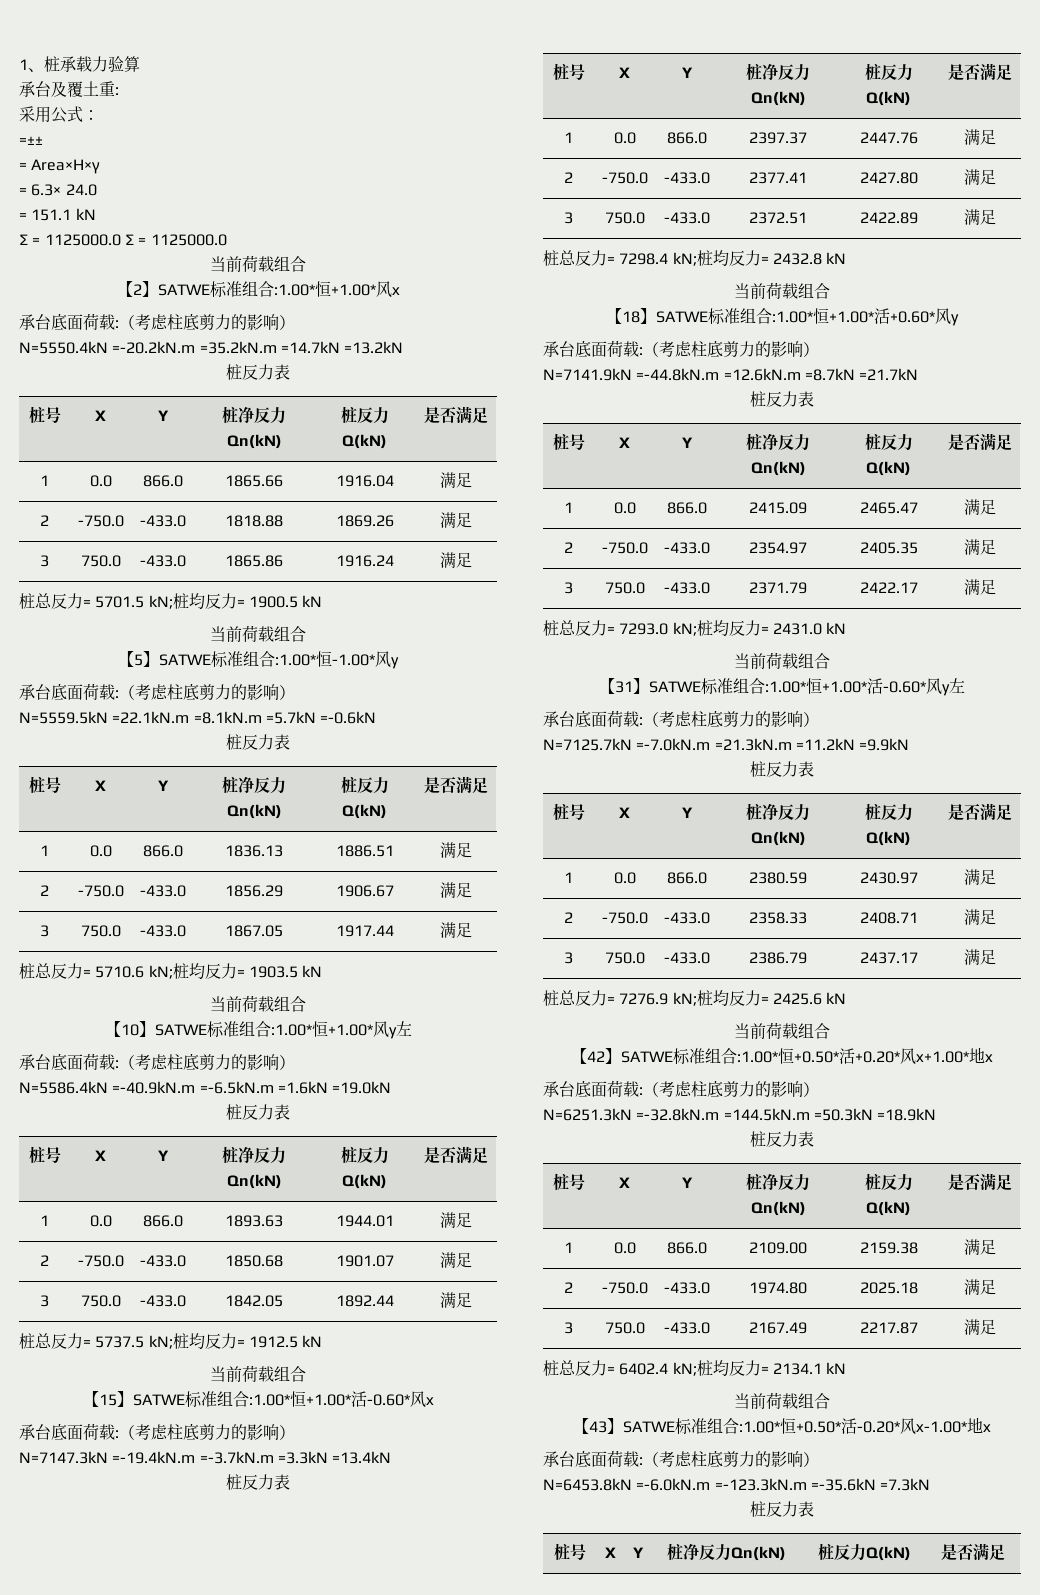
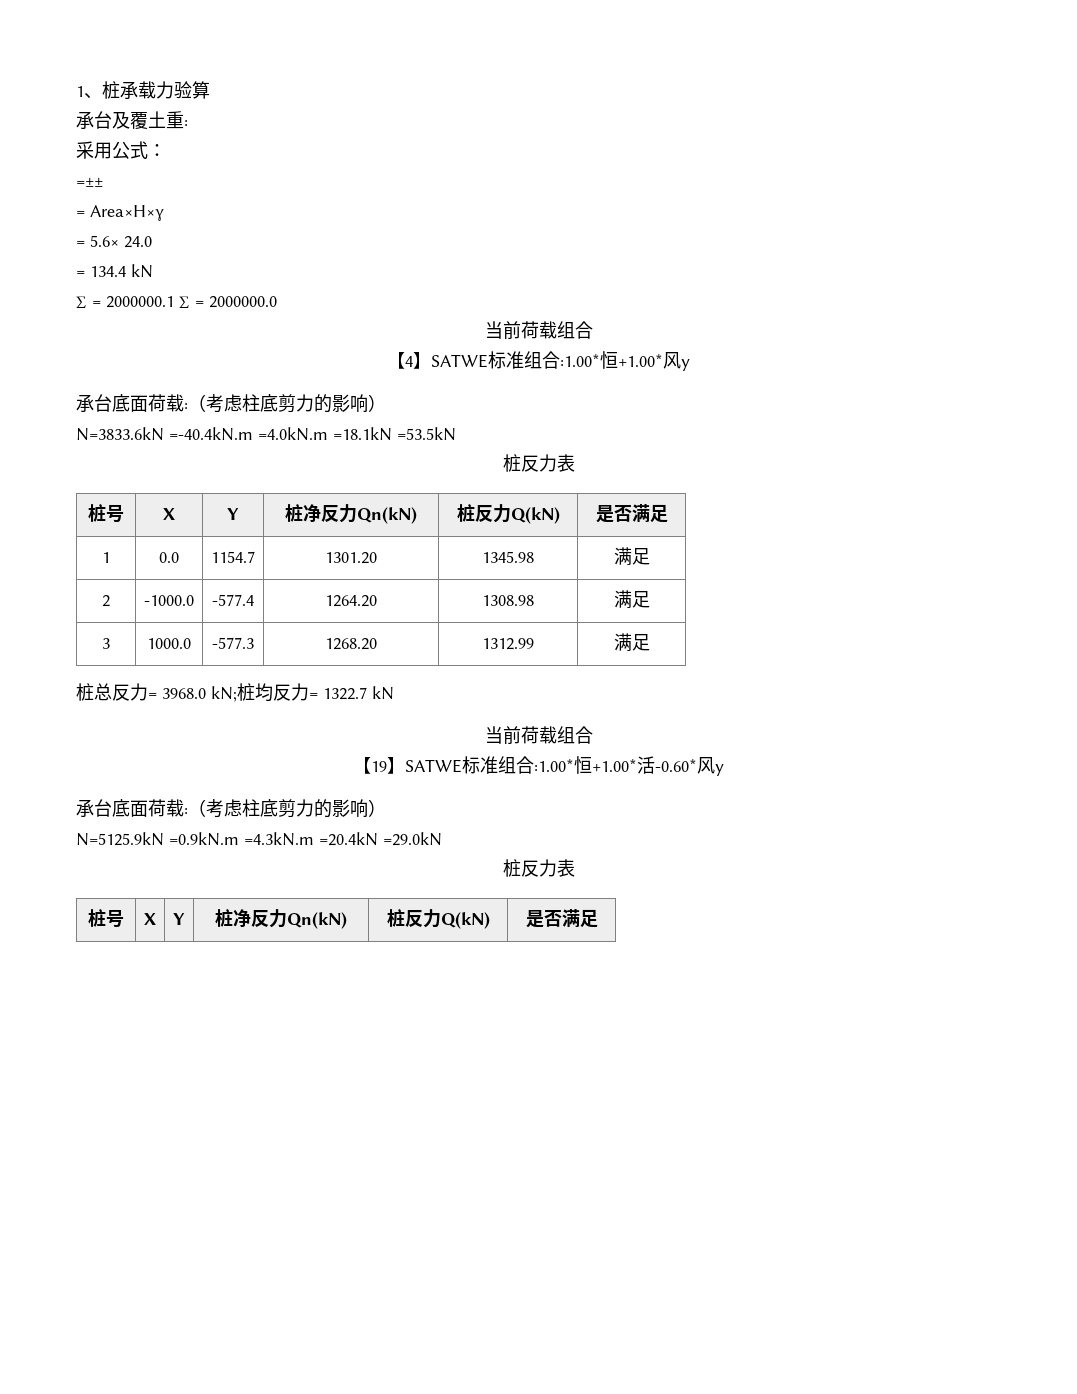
- = 6.3× 24.0
+ = 5.6× 24.0
- = 151.1 kN
+ = 134.4 kN
- ∑ = 1125000.0 ∑ = 1125000.0
+ ∑ = 2000000.1 ∑ = 2000000.0
  当前荷载组合
- 【2】SATWE标准组合:1.00*恒+1.00*风x
+ 【4】SATWE标准组合:1.00*恒+1.00*风y
- N=5550.4kN =-20.2kN.m =35.2kN.m =14.7kN =13.2kN
+ N=3833.6kN =-40.4kN.m =4.0kN.m =18.1kN =53.5kN
- 1 | 0.0 | 866.0 | 1865.66 | 1916.04 | 满足
- 2 | -750.0 | -433.0 | 1818.88 | 1869.26 | 满足
- 3 | 750.0 | -433.0 | 1865.86 | 1916.24 | 满足
- 桩总反力= 5701.5 kN;桩均反力= 1900.5 kN
+ 1 | 0.0 | 1154.7 | 1301.20 | 1345.98 | 满足
+ 2 | -1000.0 | -577.4 | 1264.20 | 1308.98 | 满足
+ 3 | 1000.0 | -577.3 | 1268.20 | 1312.99 | 满足
+ 桩总反力= 3968.0 kN;桩均反力= 1322.7 kN
  当前荷载组合
- 【5】SATWE标准组合:1.00*恒-1.00*风y
+ 【19】SATWE标准组合:1.00*恒+1.00*活-0.60*风y
- N=5559.5kN =22.1kN.m =8.1kN.m =5.7kN =-0.6kN
+ N=5125.9kN =0.9kN.m =4.3kN.m =20.4kN =29.0kN
- 1 | 0.0 | 866.0 | 1836.13 | 1886.51 | 满足
- 2 | -750.0 | -433.0 | 1856.29 | 1906.67 | 满足
- 3 | 750.0 | -433.0 | 1867.05 | 1917.44 | 满足
- 桩总反力= 5710.6 kN;桩均反力= 1903.5 kN
- 当前荷载组合
- 【10】SATWE标准组合:1.00*恒+1.00*风y左
- 承台底面荷载:（考虑柱底剪力的影响）
- N=5586.4kN =-40.9kN.m =-6.5kN.m =1.6kN =19.0kN
- 桩反力表
- 桩号 | X | Y | 桩净反力Qn(kN) | 桩反力Q(kN) | 是否满足
- 1 | 0.0 | 866.0 | 1893.63 | 1944.01 | 满足
- 2 | -750.0 | -433.0 | 1850.68 | 1901.07 | 满足
- 3 | 750.0 | -433.0 | 1842.05 | 1892.44 | 满足
- 桩总反力= 5737.5 kN;桩均反力= 1912.5 kN
- 当前荷载组合
- 【15】SATWE标准组合:1.00*恒+1.00*活-0.60*风x
- 承台底面荷载:（考虑柱底剪力的影响）
- N=7147.3kN =-19.4kN.m =-3.7kN.m =3.3kN =13.4kN
- 桩反力表
- 桩号 | X | Y | 桩净反力Qn(kN) | 桩反力Q(kN) | 是否满足
- 1 | 0.0 | 866.0 | 2397.37 | 2447.76 | 满足
- 2 | -750.0 | -433.0 | 2377.41 | 2427.80 | 满足
- 3 | 750.0 | -433.0 | 2372.51 | 2422.89 | 满足
- 桩总反力= 7298.4 kN;桩均反力= 2432.8 kN
- 当前荷载组合
- 【18】SATWE标准组合:1.00*恒+1.00*活+0.60*风y
- 承台底面荷载:（考虑柱底剪力的影响）
- N=7141.9kN =-44.8kN.m =12.6kN.m =8.7kN =21.7kN
- 桩反力表
- 桩号 | X | Y | 桩净反力Qn(kN) | 桩反力Q(kN) | 是否满足
- 1 | 0.0 | 866.0 | 2415.09 | 2465.47 | 满足
- 2 | -750.0 | -433.0 | 2354.97 | 2405.35 | 满足
- 3 | 750.0 | -433.0 | 2371.79 | 2422.17 | 满足
- 桩总反力= 7293.0 kN;桩均反力= 2431.0 kN
- 当前荷载组合
- 【31】SATWE标准组合:1.00*恒+1.00*活-0.60*风y左
- 承台底面荷载:（考虑柱底剪力的影响）
- N=7125.7kN =-7.0kN.m =21.3kN.m =11.2kN =9.9kN
- 桩反力表
- 桩号 | X | Y | 桩净反力Qn(kN) | 桩反力Q(kN) | 是否满足
- 1 | 0.0 | 866.0 | 2380.59 | 2430.97 | 满足
- 2 | -750.0 | -433.0 | 2358.33 | 2408.71 | 满足
- 3 | 750.0 | -433.0 | 2386.79 | 2437.17 | 满足
- 桩总反力= 7276.9 kN;桩均反力= 2425.6 kN
- 当前荷载组合
- 【42】SATWE标准组合:1.00*恒+0.50*活+0.20*风x+1.00*地x
- 承台底面荷载:（考虑柱底剪力的影响）
- N=6251.3kN =-32.8kN.m =144.5kN.m =50.3kN =18.9kN
- 桩反力表
- 桩号 | X | Y | 桩净反力Qn(kN) | 桩反力Q(kN) | 是否满足
- 1 | 0.0 | 866.0 | 2109.00 | 2159.38 | 满足
- 2 | -750.0 | -433.0 | 1974.80 | 2025.18 | 满足
- 3 | 750.0 | -433.0 | 2167.49 | 2217.87 | 满足
- 桩总反力= 6402.4 kN;桩均反力= 2134.1 kN
- 当前荷载组合
- 【43】SATWE标准组合:1.00*恒+0.50*活-0.20*风x-1.00*地x
- 承台底面荷载:（考虑柱底剪力的影响）
- N=6453.8kN =-6.0kN.m =-123.3kN.m =-35.6kN =7.3kN
- 桩反力表
- 桩号 | X | Y | 桩净反力Qn(kN) | 桩反力Q(kN) | 是否满足

